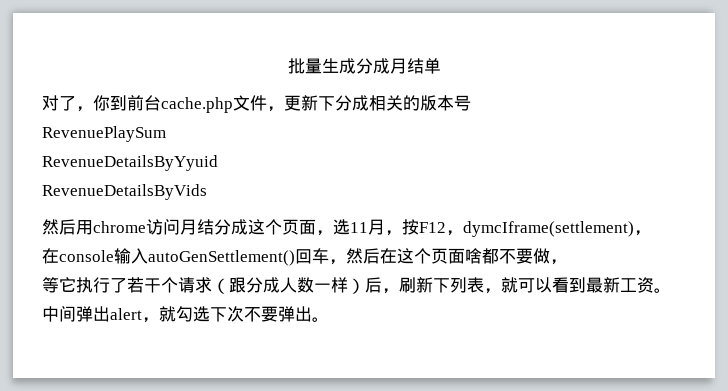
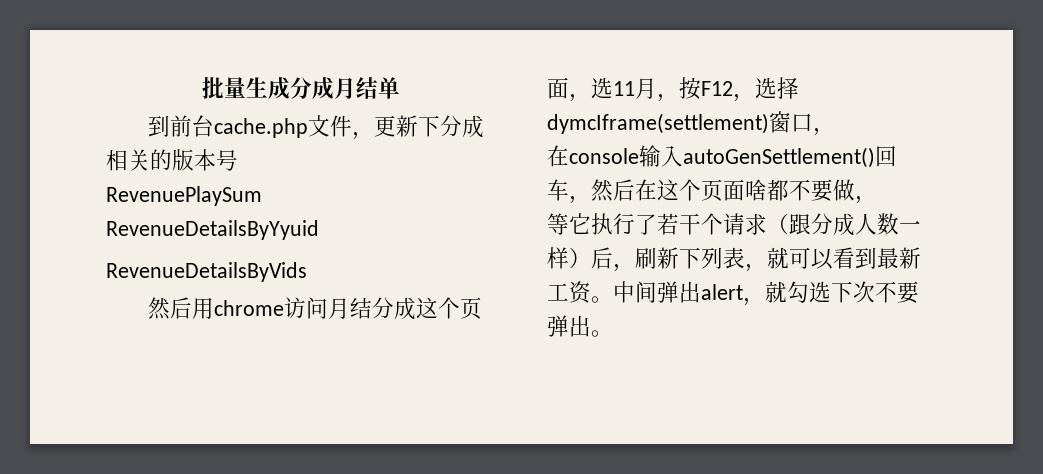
- 对了，你到前台cache.php文件，更新下分成相关的版本号
+ 到前台cache.php文件，更新下分成相关的版本号
- 然后用chrome访问月结分成这个页面，选11月，按F12，dymcIframe(settlement)，
+ 然后用chrome访问月结分成这个页面，选11月，按F12，选择dymcIframe(settlement)窗口，

